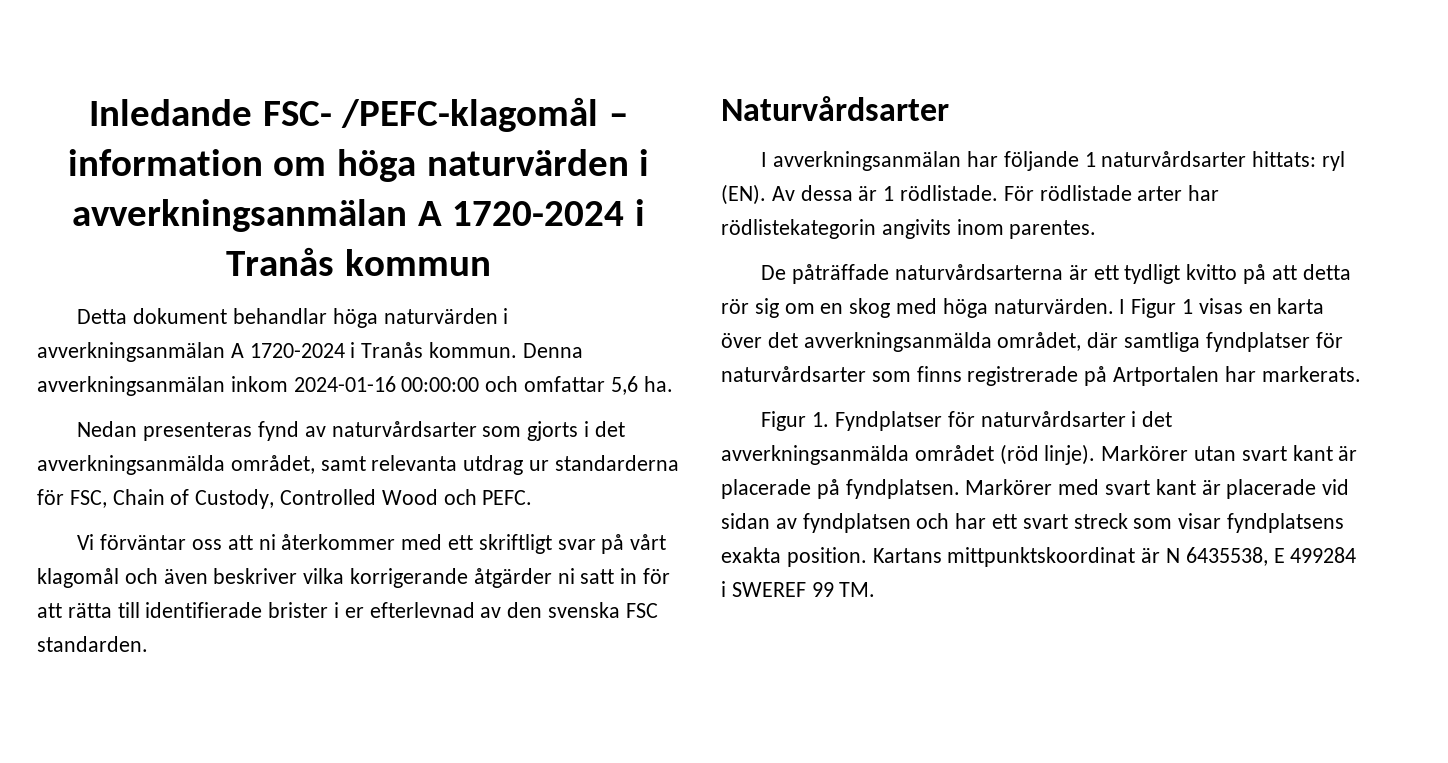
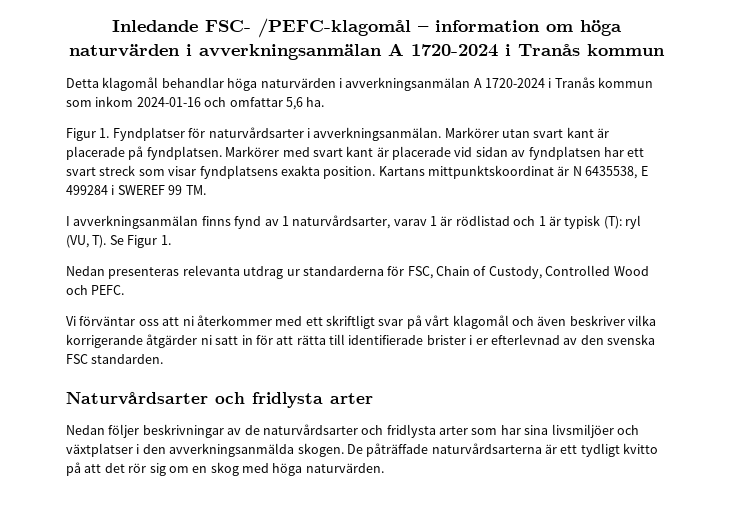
- Detta dokument behandlar höga naturvärden i avverkningsanmälan A 1720-2024 i Tranås kommun. Denna avverkningsanmälan inkom 2024-01-16 00:00:00 och omfattar 5,6 ha.
+ Detta klagomål behandlar höga naturvärden i avverkningsanmälan A 1720-2024 i Tranås kommun som inkom 2024-01-16 och omfattar 5,6 ha.
- Nedan presenteras fynd av naturvårdsarter som gjorts i det avverkningsanmälda området, samt relevanta utdrag ur standarderna för FSC, Chain of Custody, Controlled Wood och PEFC.
+ Figur 1. Fyndplatser för naturvårdsarter i avverkningsanmälan. Markörer utan svart kant är placerade på fyndplatsen. Markörer med svart kant är placerade vid sidan av fyndplatsen har ett svart streck som visar fyndplatsens exakta position. Kartans mittpunktskoordinat är N 6435538, E 499284 i SWEREF 99 TM.
+ I avverkningsanmälan finns fynd av 1 naturvårdsarter, varav 1 är rödlistad och 1 är typisk (T): ryl (VU, T). Se Figur 1.
+ Nedan presenteras relevanta utdrag ur standarderna för FSC, Chain of Custody, Controlled Wood och PEFC.
- Naturvårdsarter
- I avverkningsanmälan har följande 1 naturvårdsarter hittats: ryl (EN). Av dessa är 1 rödlistade. För rödlistade arter har rödlistekategorin angivits inom parentes.
- De påträffade naturvårdsarterna är ett tydligt kvitto på att detta rör sig om en skog med höga naturvärden. I Figur 1 visas en karta över det avverkningsanmälda området, där samtliga fyndplatser för naturvårdsarter som finns registrerade på Artportalen har markerats.
- Figur 1. Fyndplatser för naturvårdsarter i det avverkningsanmälda området (röd linje). Markörer utan svart kant är placerade på fyndplatsen. Markörer med svart kant är placerade vid sidan av fyndplatsen och har ett svart streck som visar fyndplatsens exakta position. Kartans mittpunktskoordinat är N 6435538, E 499284 i SWEREF 99 TM.
+ Naturvårdsarter och fridlysta arter
+ Nedan följer beskrivningar av de naturvårdsarter och fridlysta arter som har sina livsmiljöer och växtplatser i den avverkningsanmälda skogen. De påträffade naturvårdsarterna är ett tydligt kvitto på att det rör sig om en skog med höga naturvärden.

